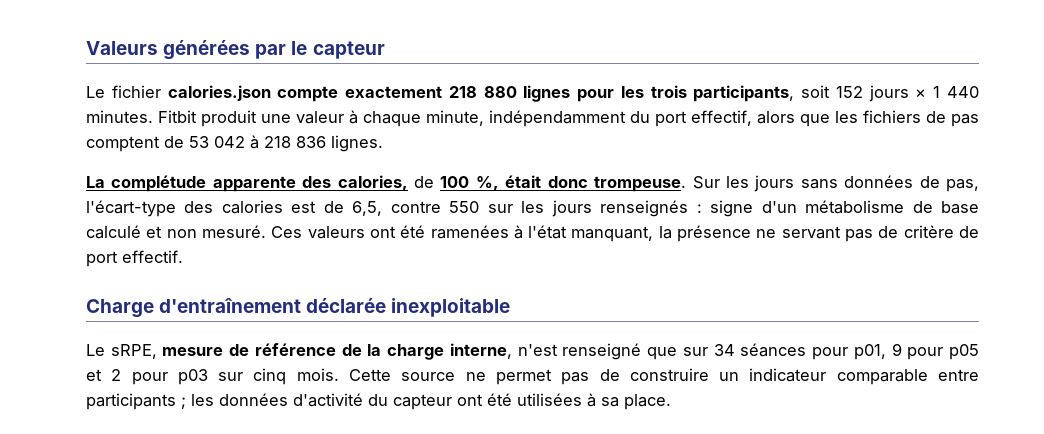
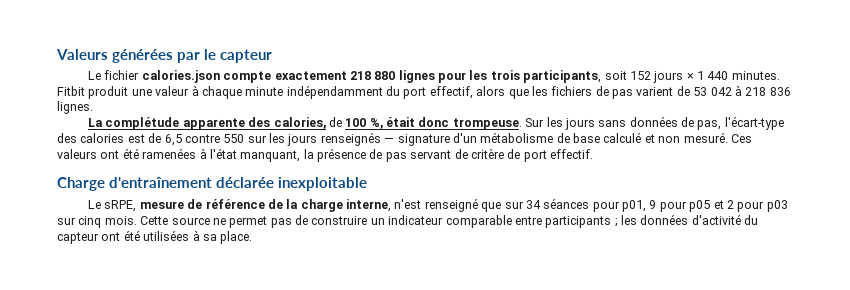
- Fitbit produit une valeur à chaque minute, indépendamment du port effectif, alors que les fichiers de pas comptent de 53 042 à 218 836 lignes.
+ Fitbit produit une valeur à chaque minute indépendamment du port effectif, alors que les fichiers de pas varient de 53 042 à 218 836 lignes.
- Sur les jours sans données de pas, l'écart-type des calories est de 6,5, contre 550 sur les jours renseignés : signe d'un métabolisme de base calculé et non mesuré.
+ Sur les jours sans données de pas, l'écart-type des calories est de 6,5 contre 550 sur les jours renseignés — signature d'un métabolisme de base calculé et non mesuré.
- Ces valeurs ont été ramenées à l'état manquant, la présence ne servant pas de critère de port effectif.
+ Ces valeurs ont été ramenées à l'état manquant, la présence de pas servant de critère de port effectif.

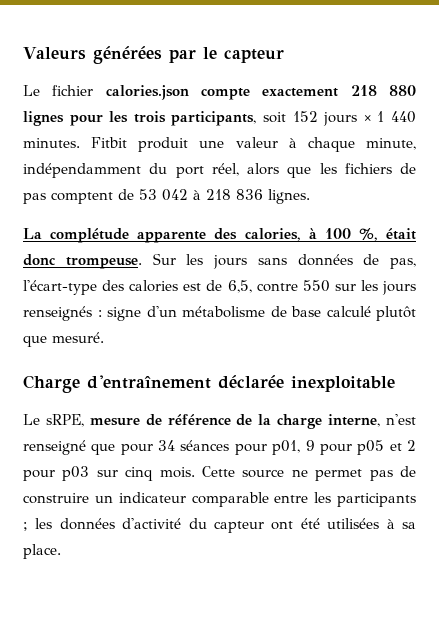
- Fitbit produit une valeur à chaque minute indépendamment du port effectif, alors que les fichiers de pas varient de 53 042 à 218 836 lignes.
+ Fitbit produit une valeur à chaque minute, indépendamment du port réel, alors que les fichiers de pas comptent de 53 042 à 218 836 lignes.
- La complétude apparente des calories, de 100 %, était donc trompeuse.
+ La complétude apparente des calories, à 100 %, était donc trompeuse.
- Sur les jours sans données de pas, l'écart-type des calories est de 6,5 contre 550 sur les jours renseignés — signature d'un métabolisme de base calculé et non mesuré. Ces valeurs ont été ramenées à l'état manquant, la présence de pas servant de critère de port effectif.
+ Sur les jours sans données de pas, l'écart-type des calories est de 6,5, contre 550 sur les jours renseignés : signe d'un métabolisme de base calculé plutôt que mesuré.
- Le sRPE, mesure de référence de la charge interne, n'est renseigné que sur 34 séances pour p01, 9 pour p05 et 2 pour p03 sur cinq mois.
+ Le sRPE, mesure de référence de la charge interne, n'est renseigné que pour 34 séances pour p01, 9 pour p05 et 2 pour p03 sur cinq mois.
- Cette source ne permet pas de construire un indicateur comparable entre participants ; les données d'activité du capteur ont été utilisées à sa place.
+ Cette source ne permet pas de construire un indicateur comparable entre les participants ; les données d'activité du capteur ont été utilisées à sa place.

